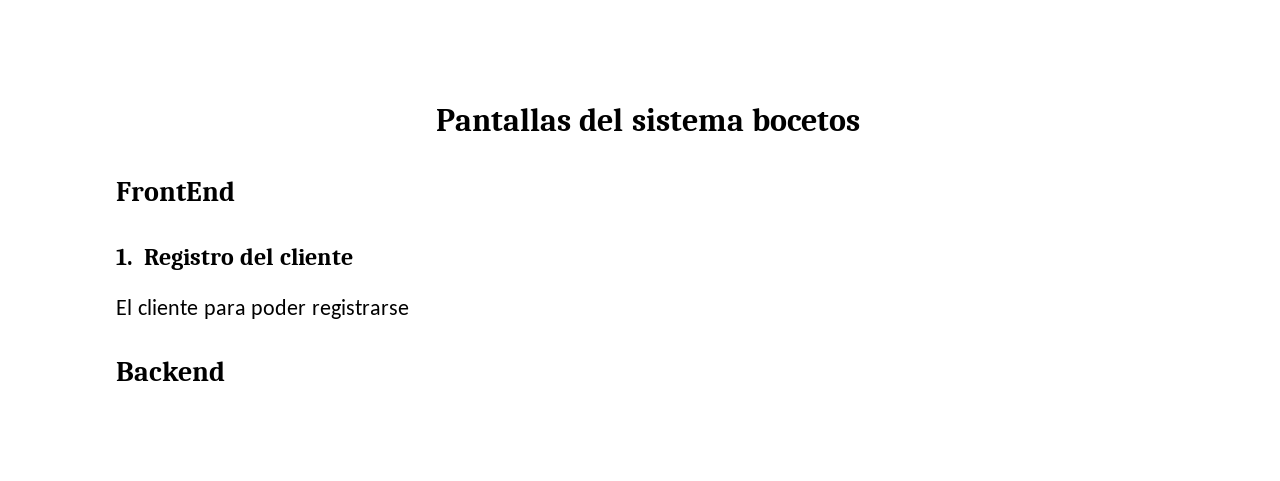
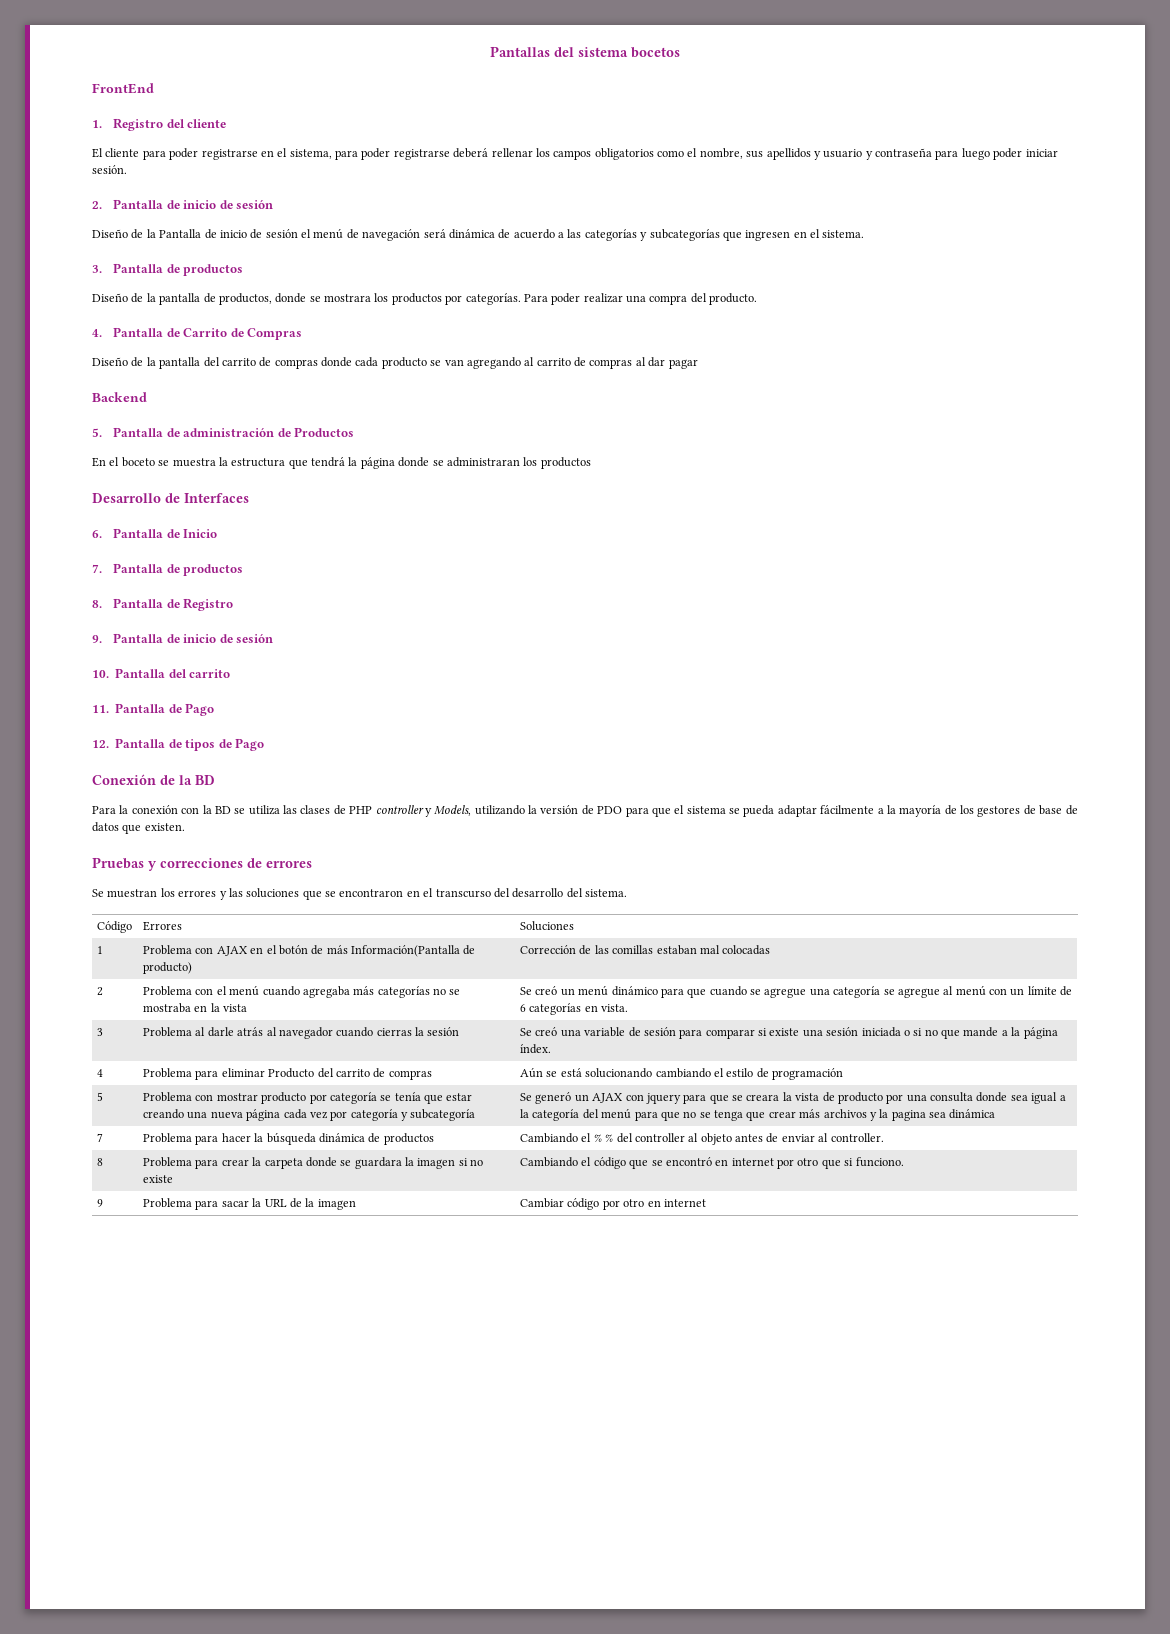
- El cliente para poder registrarse
+ El cliente para poder registrarse en el sistema, para poder registrarse deberá rellenar los campos obligatorios como el nombre, sus apellidos y usuario y contraseña para luego poder iniciar sesión.
+ 2. Pantalla de inicio de sesión
+ Diseño de la Pantalla de inicio de sesión el menú de navegación será dinámica de acuerdo a las categorías y subcategorías que ingresen en el sistema.
+ 3. Pantalla de productos
+ Diseño de la pantalla de productos, donde se mostrara los productos por categorías. Para poder realizar una compra del producto.
+ 4. Pantalla de Carrito de Compras
+ Diseño de la pantalla del carrito de compras donde cada producto se van agregando al carrito de compras al dar pagar
  Backend
+ 5. Pantalla de administración de Productos
+ En el boceto se muestra la estructura que tendrá la página donde se administraran los productos
+ Desarrollo de Interfaces
+ 6. Pantalla de Inicio
+ 7. Pantalla de productos
+ 8. Pantalla de Registro
+ 9. Pantalla de inicio de sesión
+ 10. Pantalla del carrito
+ 11. Pantalla de Pago
+ 12. Pantalla de tipos de Pago
+ Conexión de la BD
+ Para la conexión con la BD se utiliza las clases de PHP controller y Models, utilizando la versión de PDO para que el sistema se pueda adaptar fácilmente a la mayoría de los gestores de base de datos que existen.
+ Pruebas y correcciones de errores
+ Se muestran los errores y las soluciones que se encontraron en el transcurso del desarrollo del sistema.
+ Código | Errores | Soluciones
+ 1 | Problema con AJAX en el botón de más Información(Pantalla de producto) | Corrección de las comillas estaban mal colocadas
+ 2 | Problema con el menú cuando agregaba más categorías no se mostraba en la vista | Se creó un menú dinámico para que cuando se agregue una categoría se agregue al menú con un límite de 6 categorías en vista.
+ 3 | Problema al darle atrás al navegador cuando cierras la sesión | Se creó una variable de sesión para comparar si existe una sesión iniciada o si no que mande a la página índex.
+ 4 | Problema para eliminar Producto del carrito de compras | Aún se está solucionando cambiando el estilo de programación
+ 5 | Problema con mostrar producto por categoría se tenía que estar creando una nueva página cada vez por categoría y subcategoría | Se generó un AJAX con jquery para que se creara la vista de producto por una consulta donde sea igual a la categoría del menú para que no se tenga que crear más archivos y la pagina sea dinámica
+ 7 | Problema para hacer la búsqueda dinámica de productos | Cambiando el % % del controller al objeto antes de enviar al controller.
+ 8 | Problema para crear la carpeta donde se guardara la imagen si no existe | Cambiando el código que se encontró en internet por otro que si funciono.
+ 9 | Problema para sacar la URL de la imagen | Cambiar código por otro en internet

